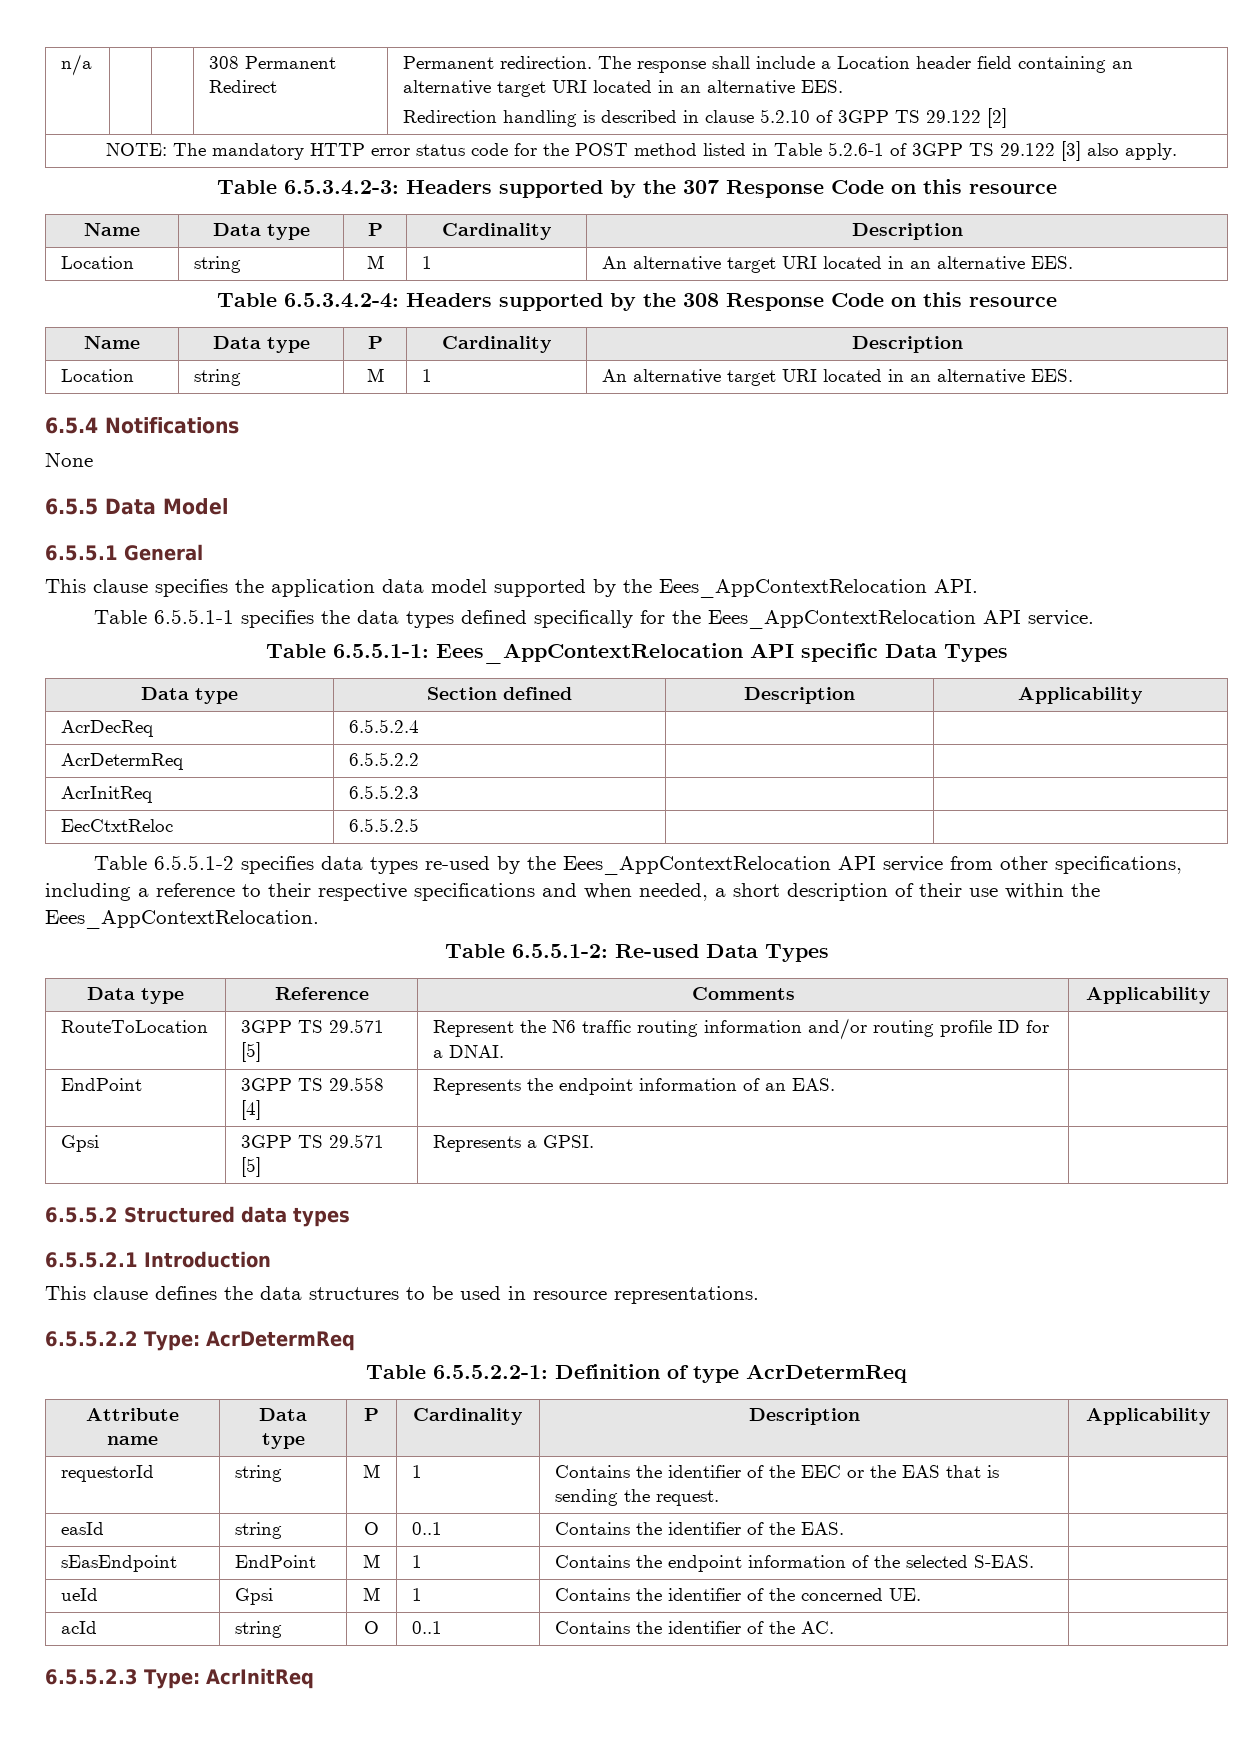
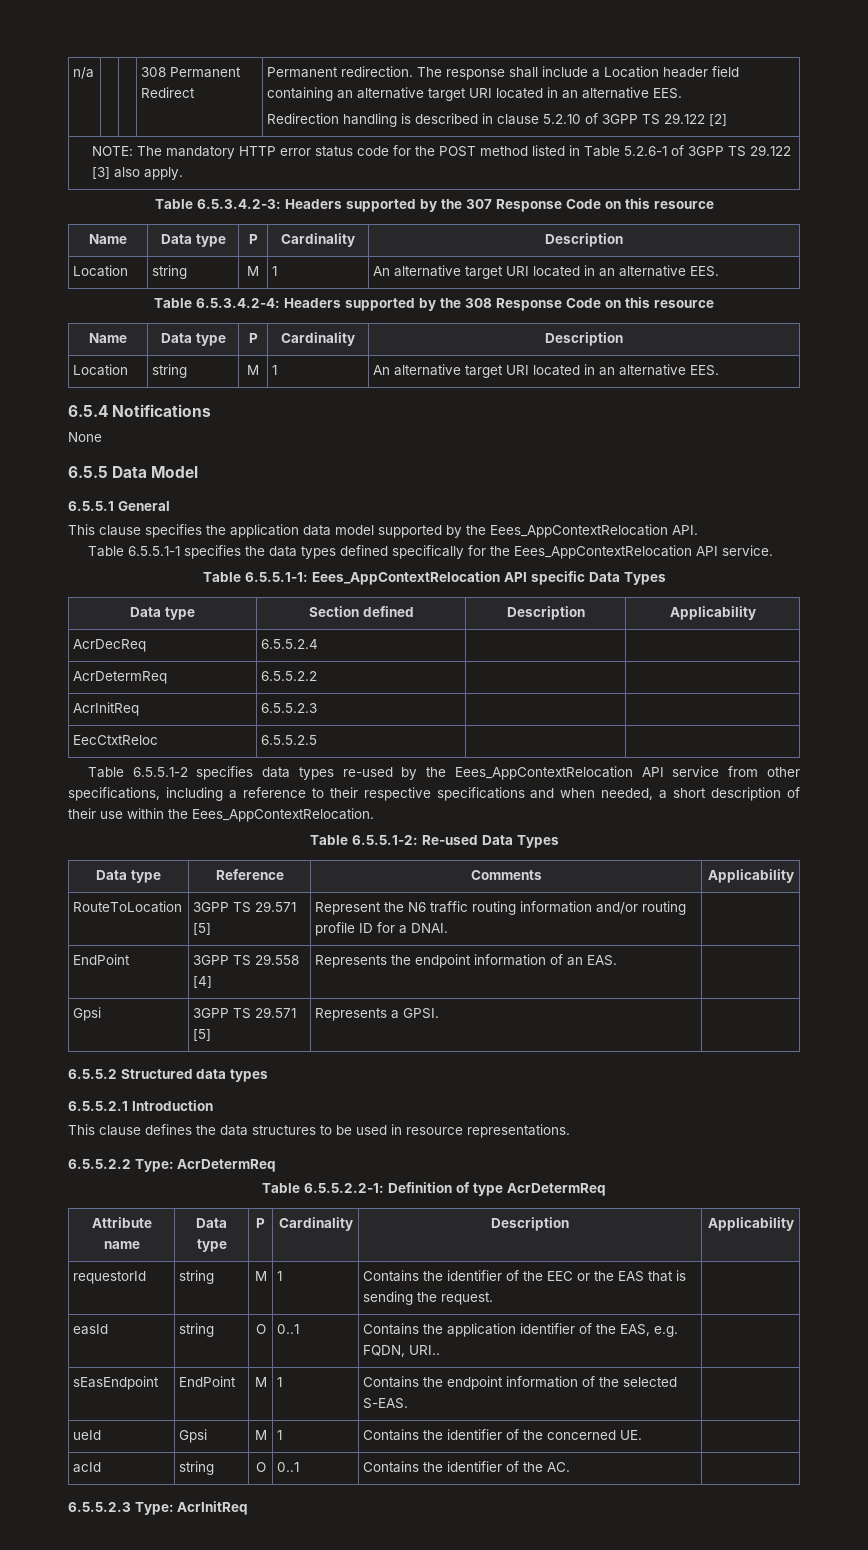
- easId | string | O | 0..1 | Contains the identifier of the EAS. |
+ easId | string | O | 0..1 | Contains the application identifier of the EAS, e.g. FQDN, URI.. |

